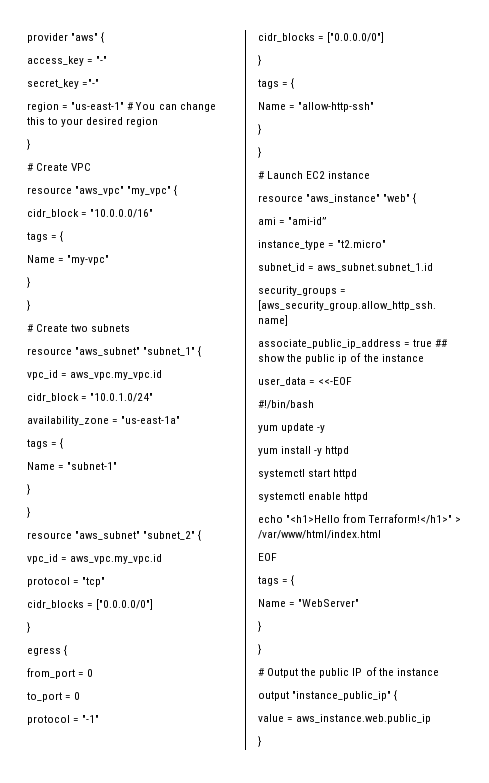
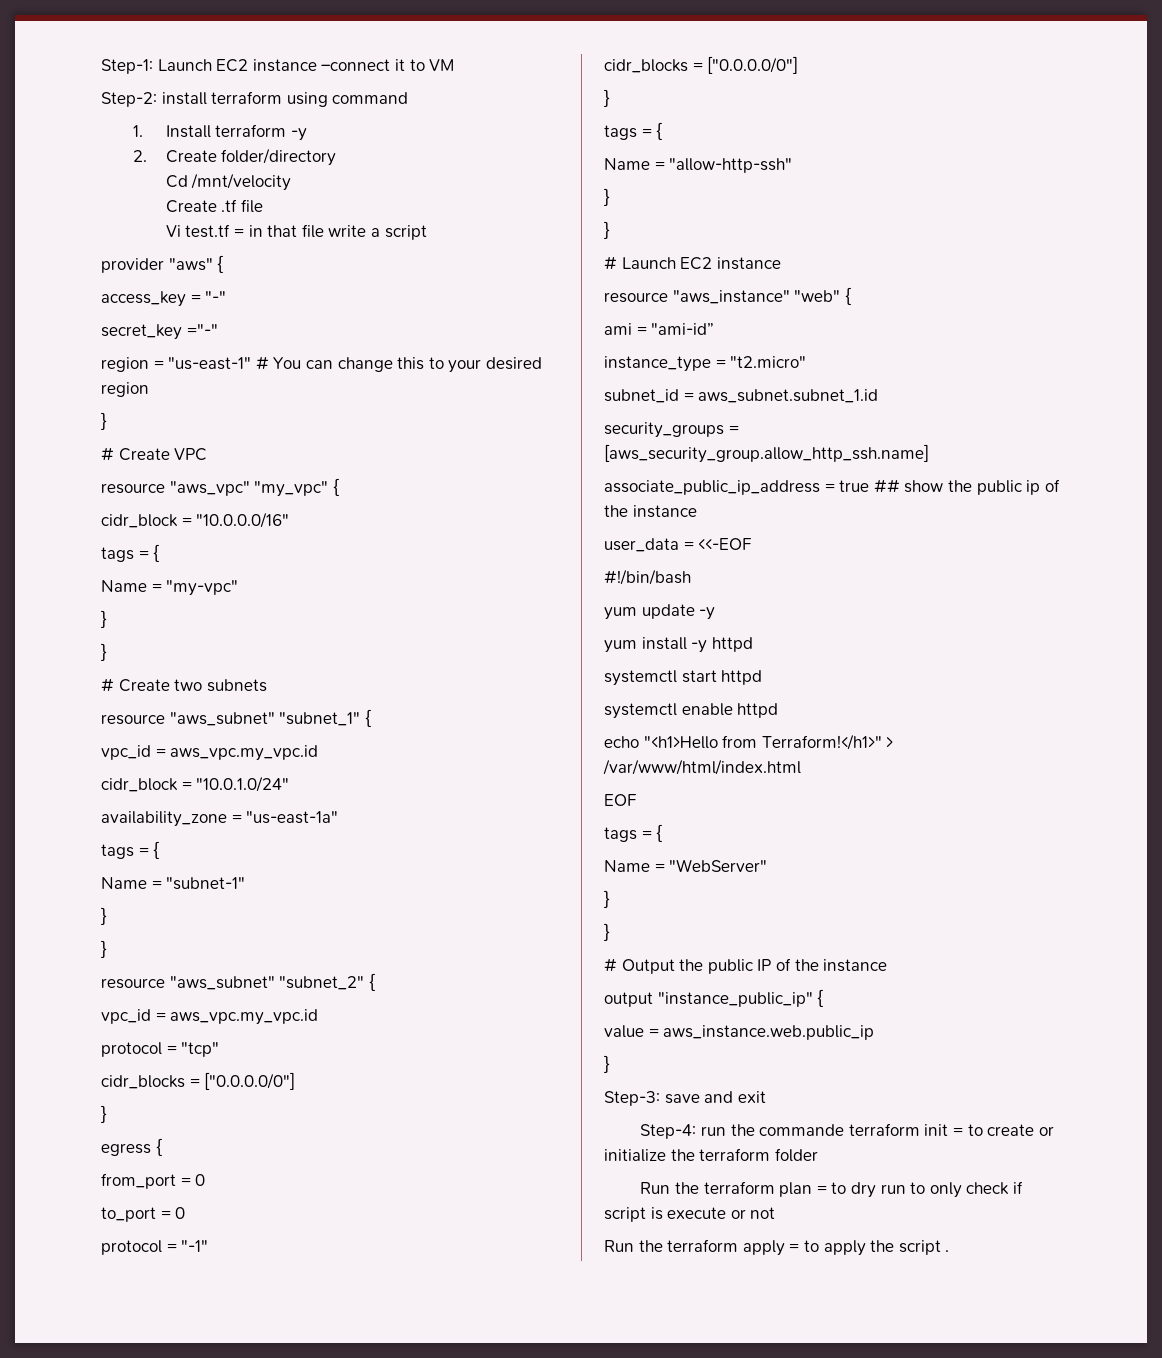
+ Step-1: Launch EC2 instance –connect it to VM
+ Step-2: install terraform using command
+ 1. Install terraform -y
+ 2. Create folder/directory
+ Cd /mnt/velocity
+ Create .tf file
+ Vi test.tf = in that file write a script
+ Step-3: save and exit
+ Step-4: run the commande terraform init = to create or initialize the terraform folder
+ Run the terraform plan = to dry run to only check if script is execute or not
+ Run the terraform apply = to apply the script .

